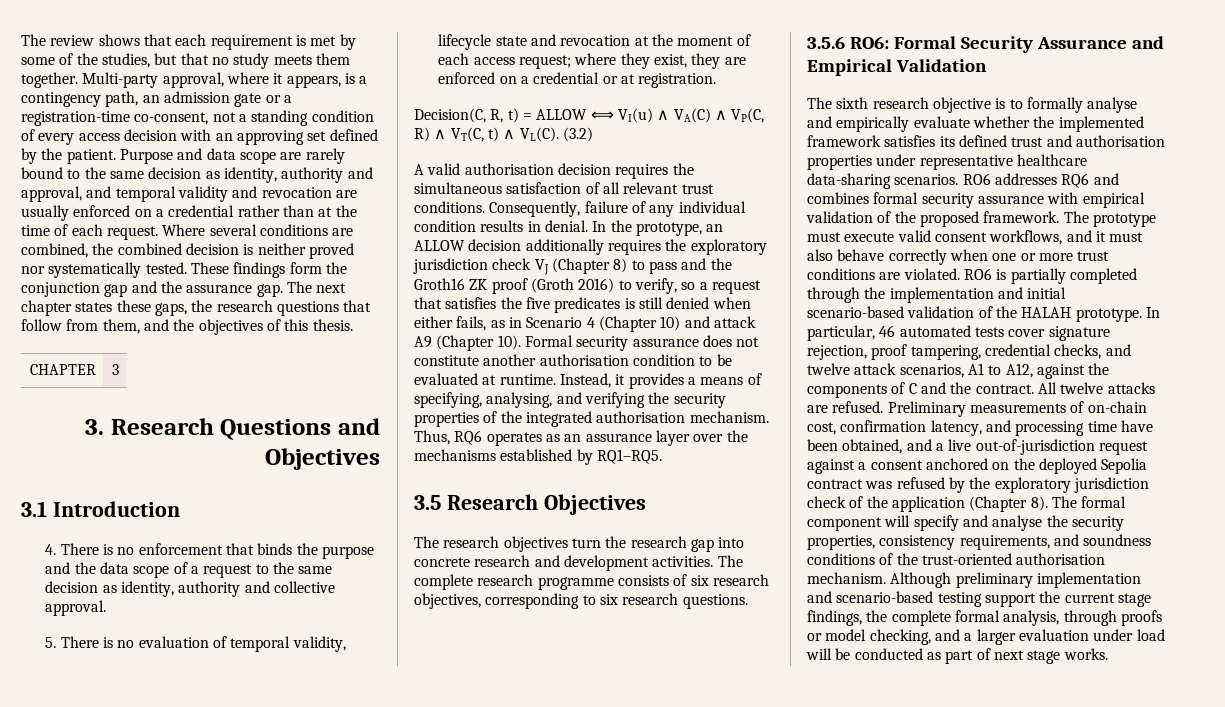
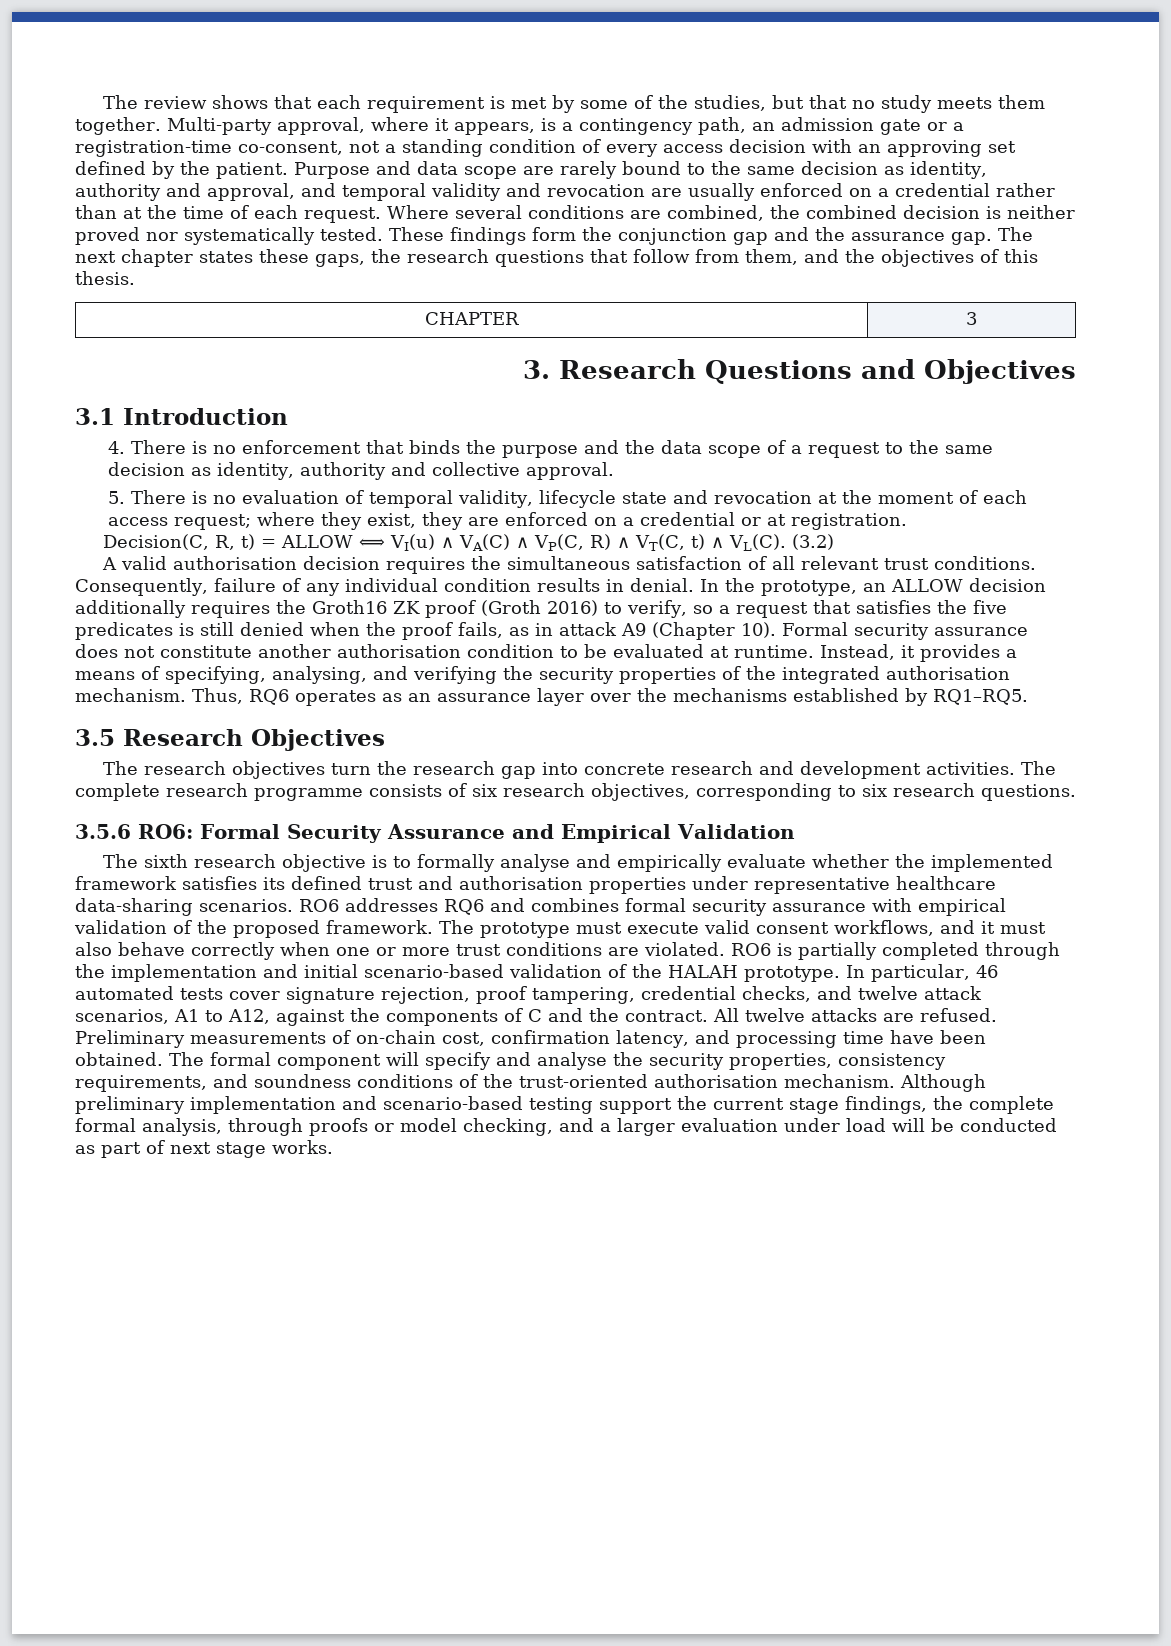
- In the prototype, an ALLOW decision additionally requires the exploratory jurisdiction check VJ (Chapter 8) to pass and the Groth16 ZK proof (Groth 2016) to verify, so a request that satisfies the five predicates is still denied when either fails, as in Scenario 4 (Chapter 10) and attack A9 (Chapter 10).
+ In the prototype, an ALLOW decision additionally requires the Groth16 ZK proof (Groth 2016) to verify, so a request that satisfies the five predicates is still denied when the proof fails, as in attack A9 (Chapter 10).
- Preliminary measurements of on-chain cost, confirmation latency, and processing time have been obtained, and a live out-of-jurisdiction request against a consent anchored on the deployed Sepolia contract was refused by the exploratory jurisdiction check of the application (Chapter 8).
+ Preliminary measurements of on-chain cost, confirmation latency, and processing time have been obtained.

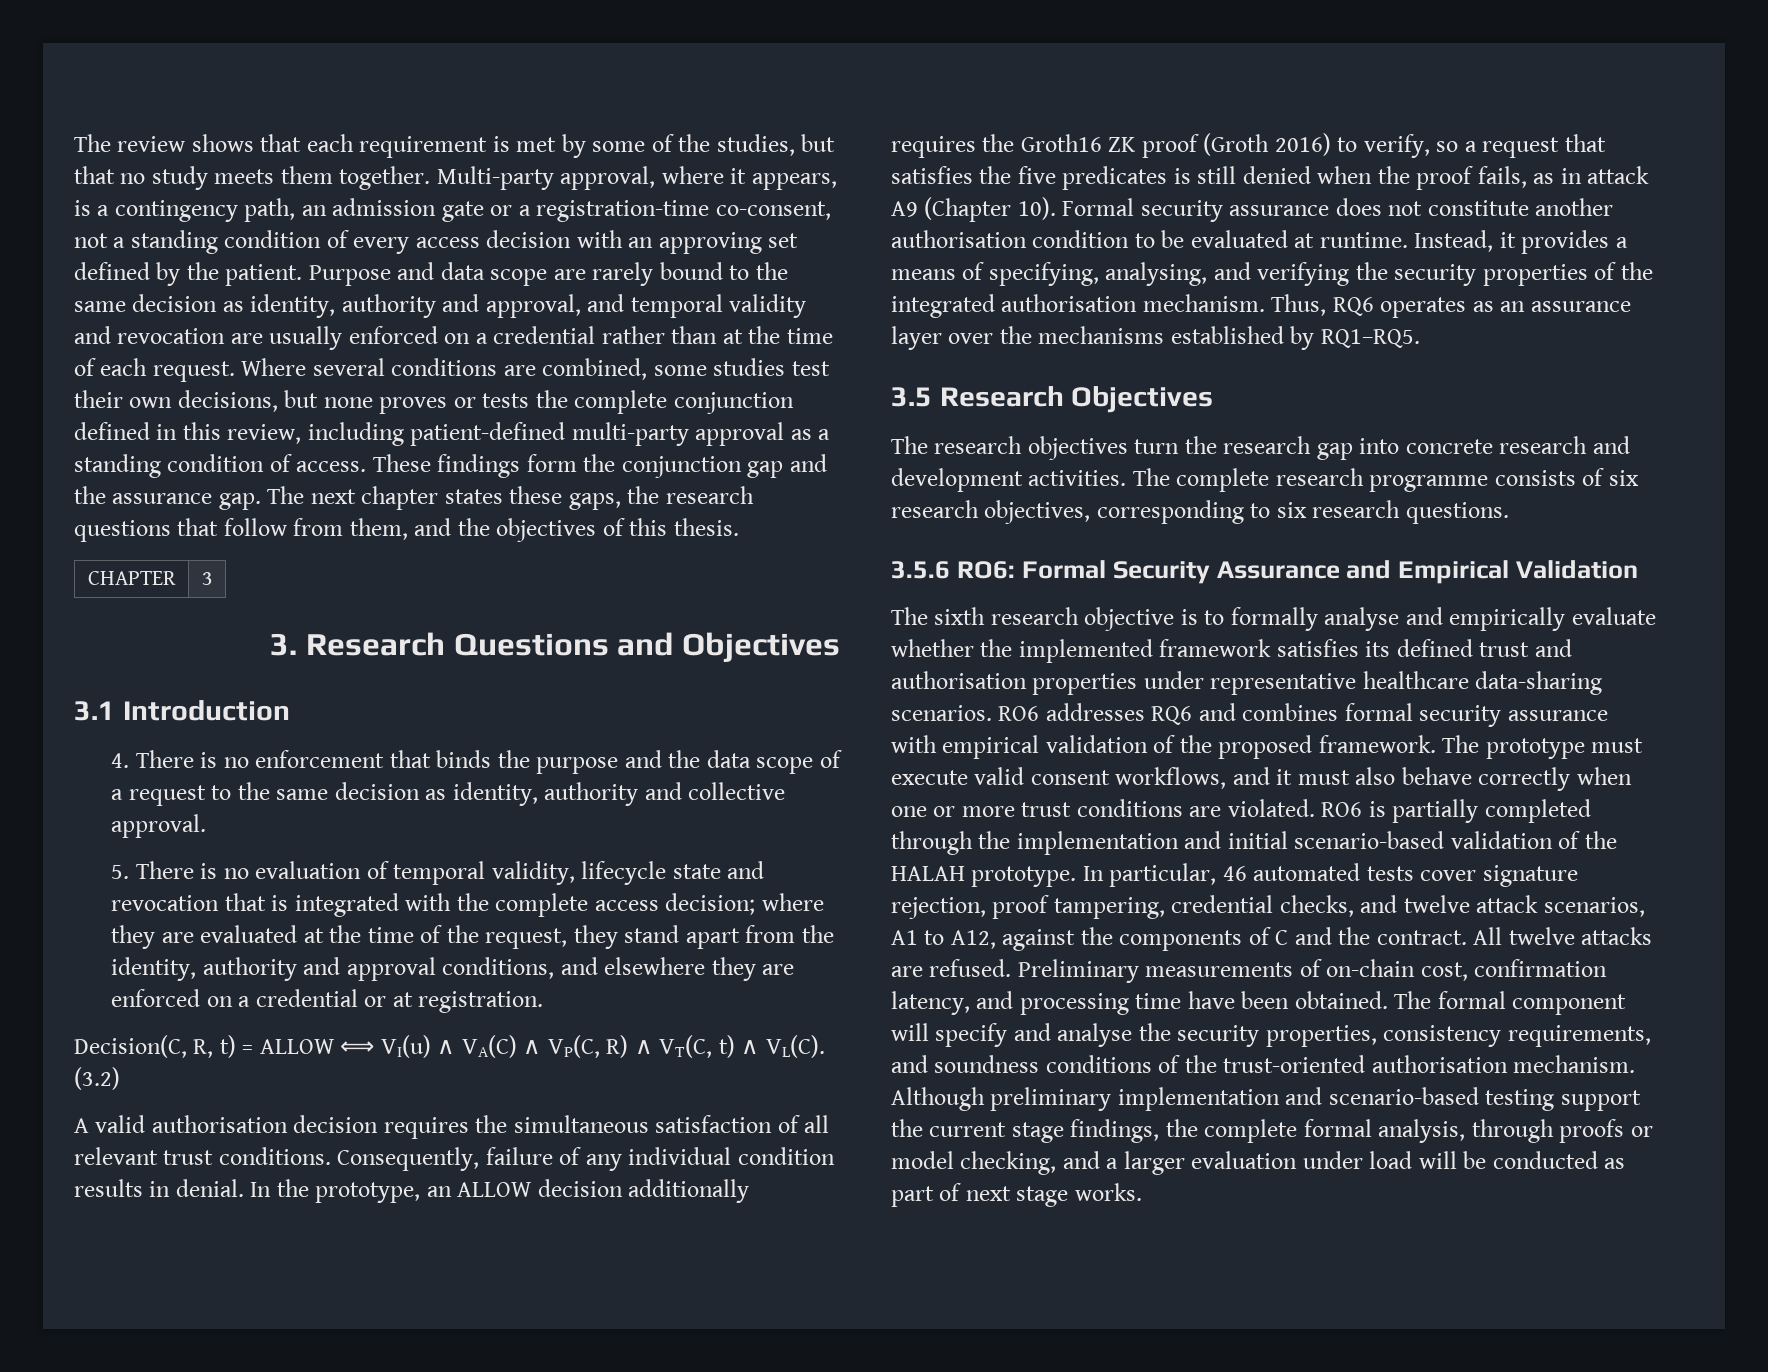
- Where several conditions are combined, the combined decision is neither proved nor systematically tested.
+ Where several conditions are combined, some studies test their own decisions, but none proves or tests the complete conjunction defined in this review, including patient-defined multi-party approval as a standing condition of access.
- 5. There is no evaluation of temporal validity, lifecycle state and revocation at the moment of each access request; where they exist, they are enforced on a credential or at registration.
+ 5. There is no evaluation of temporal validity, lifecycle state and revocation that is integrated with the complete access decision; where they are evaluated at the time of the request, they stand apart from the identity, authority and approval conditions, and elsewhere they are enforced on a credential or at registration.

